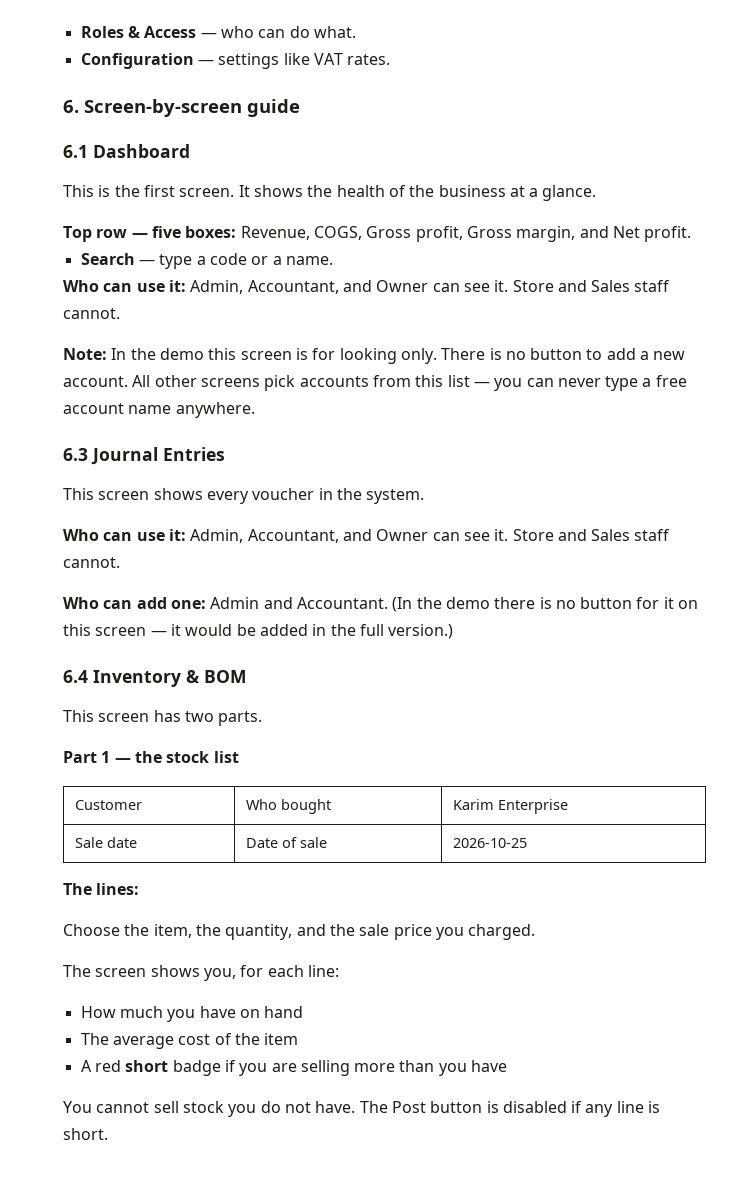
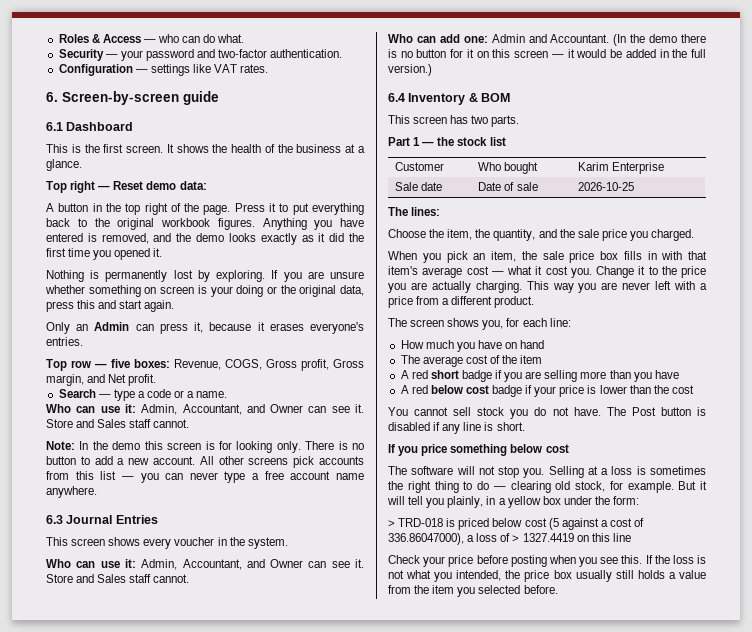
+ Security — your password and two-factor authentication.
+ Top right — Reset demo data:
+ A button in the top right of the page. Press it to put everything back to the original workbook figures. Anything you have entered is removed, and the demo looks exactly as it did the first time you opened it.
+ Nothing is permanently lost by exploring. If you are unsure whether something on screen is your doing or the original data, press this and start again.
+ Only an Admin can press it, because it erases everyone's entries.
+ When you pick an item, the sale price box fills in with that item's average cost — what it cost you. Change it to the price you are actually charging. This way you are never left with a price from a different product.
+ A red below cost badge if your price is lower than the cost
+ If you price something below cost
+ The software will not stop you. Selling at a loss is sometimes the right thing to do — clearing old stock, for example. But it will tell you plainly, in a yellow box under the form:
+ > TRD-018 is priced below cost (5 against a cost of 336.86047000), a loss of > 1327.4419 on this line
+ Check your price before posting when you see this. If the loss is not what you intended, the price box usually still holds a value from the item you selected before.

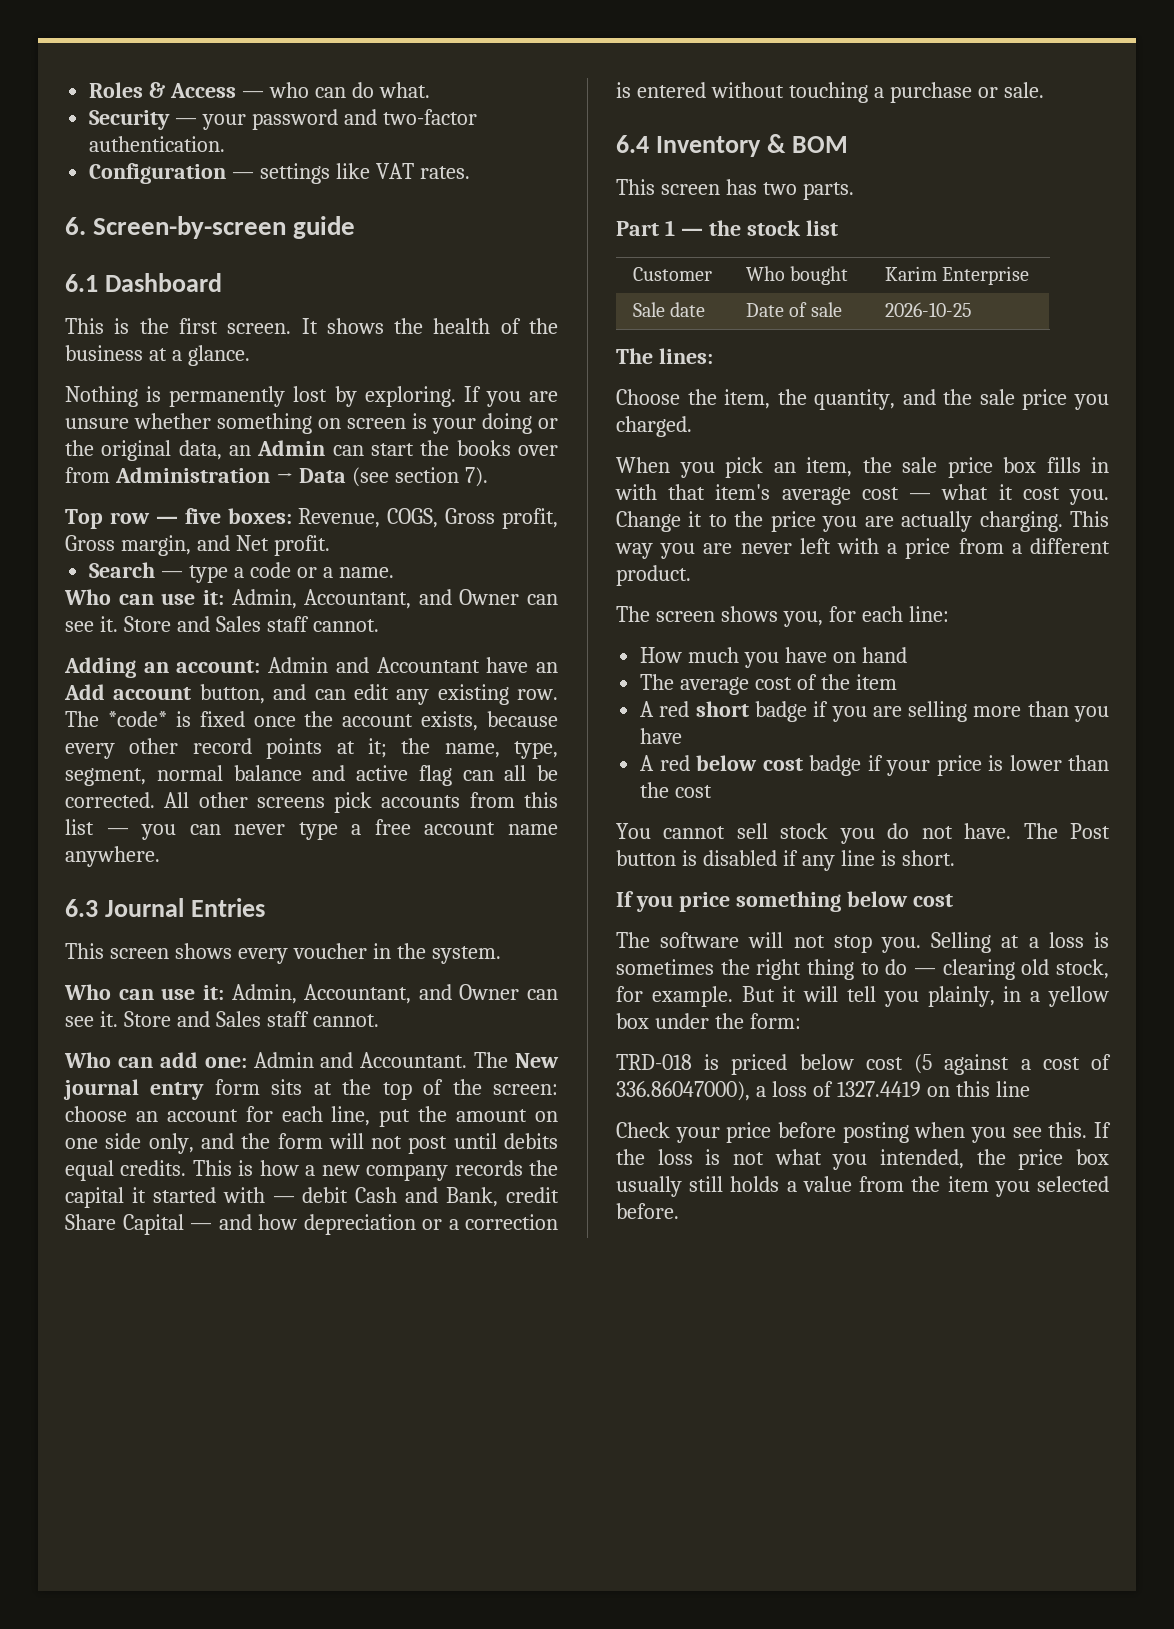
- Top right — Reset demo data:
- A button in the top right of the page. Press it to put everything back to the original workbook figures. Anything you have entered is removed, and the demo looks exactly as it did the first time you opened it.
- If you are unsure whether something on screen is your doing or the original data, press this and start again.
- Only an Admin can press it, because it erases everyone's entries.
+ If you are unsure whether something on screen is your doing or the original data, an Admin can start the books over from Administration → Data (see section 7).
- Note: In the demo this screen is for looking only. There is no button to add a new account.
+ Adding an account: Admin and Accountant have an Add account button, and can edit any existing row. The *code* is fixed once the account exists, because every other record points at it; the name, type, segment, normal balance and active flag can all be corrected.
- (In the demo there is no button for it on this screen — it would be added in the full version.)
+ The New journal entry form sits at the top of the screen: choose an account for each line, put the amount on one side only, and the form will not post until debits equal credits. This is how a new company records the capital it started with — debit Cash and Bank, credit Share Capital — and how depreciation or a correction is entered without touching a purchase or sale.
- > TRD-018 is priced below cost (5 against a cost of 336.86047000), a loss of > 1327.4419 on this line
+ TRD-018 is priced below cost (5 against a cost of 336.86047000), a loss of 1327.4419 on this line

